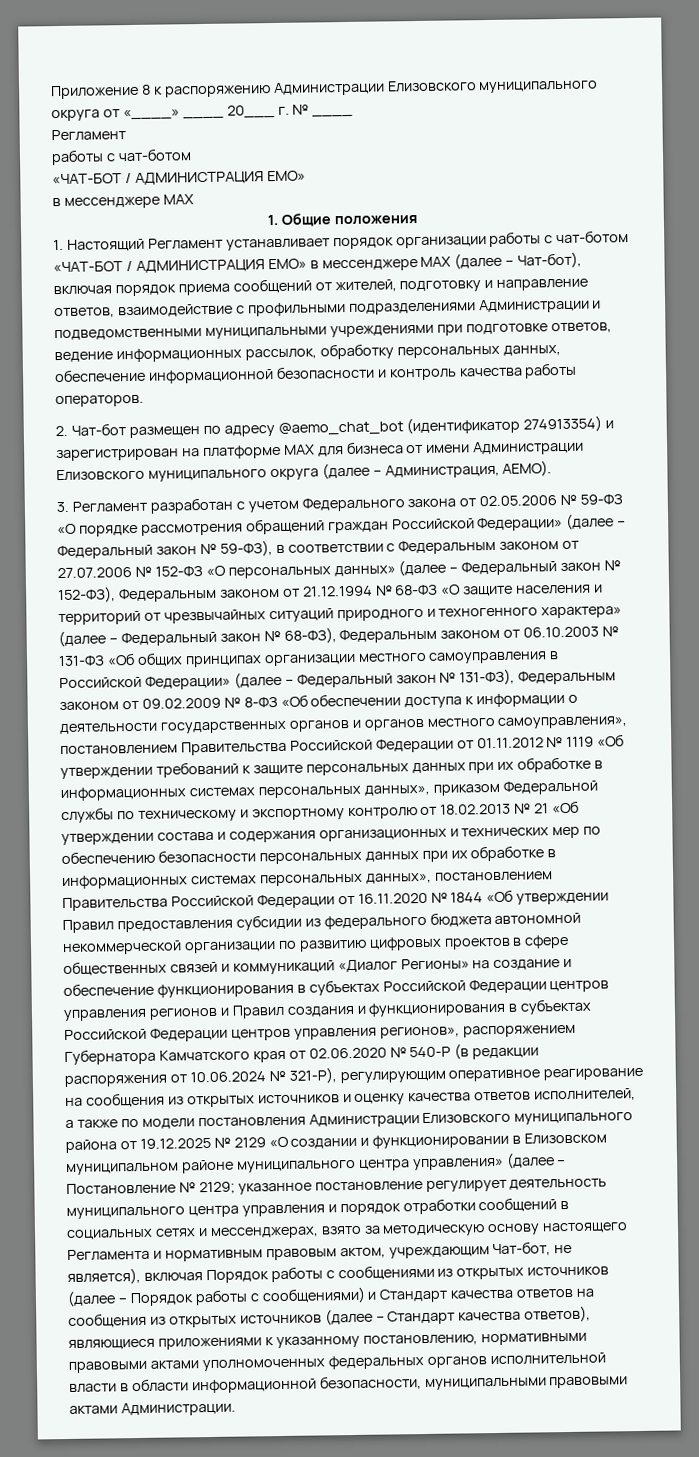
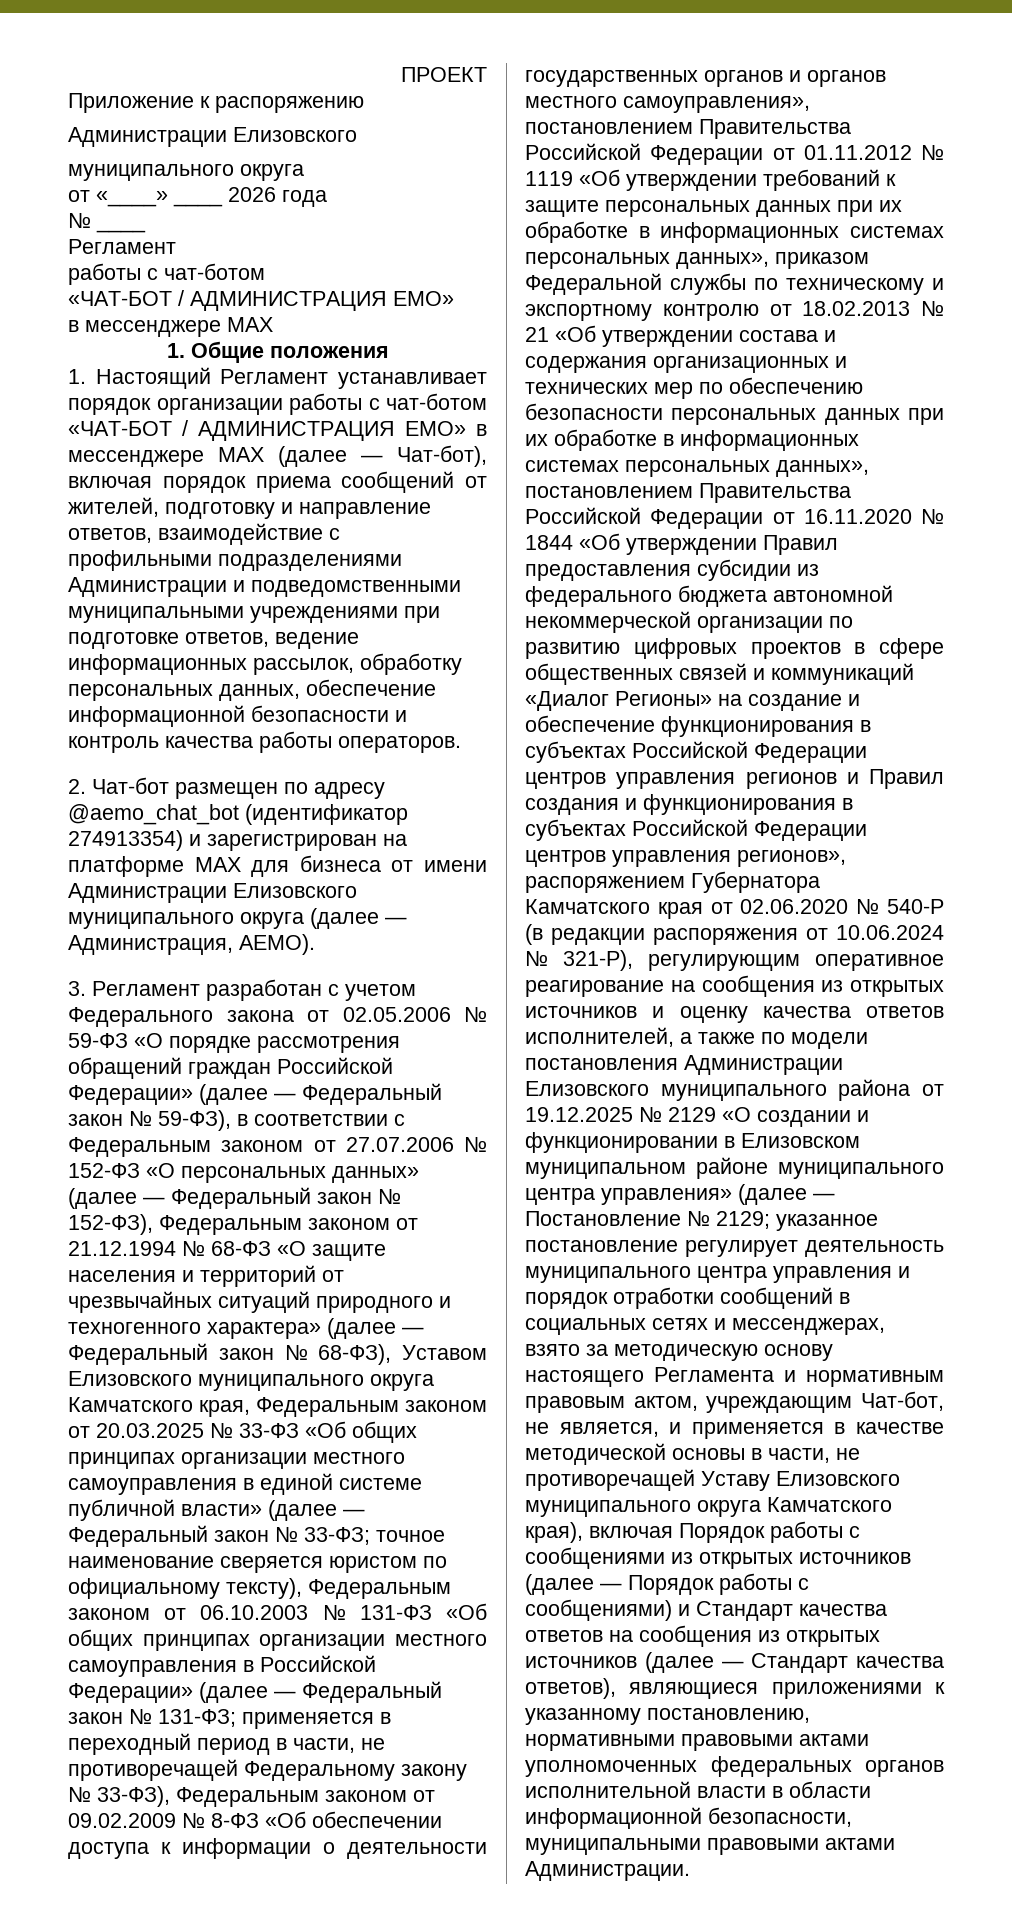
- Приложение 8 к распоряжению Администрации Елизовского муниципального округа от «____» ____ 20___ г. № ____
+ ПРОЕКТ
+ Приложение к распоряжению
+ Администрации Елизовского
+ муниципального округа
+ от «____» ____ 2026 года
+ № ____
- 1. Настоящий Регламент устанавливает порядок организации работы с чат-ботом «ЧАТ-БОТ / АДМИНИСТРАЦИЯ ЕМО» в мессенджере MAX (далее – Чат-бот), включая порядок приема сообщений от жителей, подготовку и направление ответов, взаимодействие с профильными подразделениями Администрации и подведомственными муниципальными учреждениями при подготовке ответов, ведение информационных рассылок, обработку персональных данных, обеспечение информационной безопасности и контроль качества работы операторов.
+ 1. Настоящий Регламент устанавливает порядок организации работы с чат-ботом «ЧАТ-БОТ / АДМИНИСТРАЦИЯ ЕМО» в мессенджере MAX (далее — Чат-бот), включая порядок приема сообщений от жителей, подготовку и направление ответов, взаимодействие с профильными подразделениями Администрации и подведомственными муниципальными учреждениями при подготовке ответов, ведение информационных рассылок, обработку персональных данных, обеспечение информационной безопасности и контроль качества работы операторов.
- 2. Чат-бот размещен по адресу @aemo_chat_bot (идентификатор 274913354) и зарегистрирован на платформе MAX для бизнеса от имени Администрации Елизовского муниципального округа (далее – Администрация, АЕМО).
+ 2. Чат-бот размещен по адресу @aemo_chat_bot (идентификатор 274913354) и зарегистрирован на платформе MAX для бизнеса от имени Администрации Елизовского муниципального округа (далее — Администрация, АЕМО).
- 3. Регламент разработан с учетом Федерального закона от 02.05.2006 № 59-ФЗ «О порядке рассмотрения обращений граждан Российской Федерации» (далее – Федеральный закон № 59-ФЗ), в соответствии с Федеральным законом от 27.07.2006 № 152-ФЗ «О персональных данных» (далее – Федеральный закон № 152-ФЗ), Федеральным законом от 21.12.1994 № 68-ФЗ «О защите населения и территорий от чрезвычайных ситуаций природного и техногенного характера» (далее – Федеральный закон № 68-ФЗ), Федеральным законом от 06.10.2003 № 131-ФЗ «Об общих принципах организации местного самоуправления в Российской Федерации» (далее – Федеральный закон № 131-ФЗ), Федеральным законом от 09.02.2009 № 8-ФЗ «Об обеспечении доступа к информации о деятельности государственных органов и органов местного самоуправления», постановлением Правительства Российской Федерации от 01.11.2012 № 1119 «Об утверждении требований к защите персональных данных при их обработке в информационных системах персональных данных», приказом Федеральной службы по техническому и экспортному контролю от 18.02.2013 № 21 «Об утверждении состава и содержания организационных и технических мер по обеспечению безопасности персональных данных при их обработке в информационных системах персональных данных», постановлением Правительства Российской Федерации от 16.11.2020 № 1844 «Об утверждении Правил предоставления субсидии из федерального бюджета автономной некоммерческой организации по развитию цифровых проектов в сфере общественных связей и коммуникаций «Диалог Регионы» на создание и обеспечение функционирования в субъектах Российской Федерации центров управления регионов и Правил создания и функционирования в субъектах Российской Федерации центров управления регионов», распоряжением Губернатора Камчатского края от 02.06.2020 № 540-Р (в редакции распоряжения от 10.06.2024 № 321-Р), регулирующим оперативное реагирование на сообщения из открытых источников и оценку качества ответов исполнителей, а также по модели постановления Администрации Елизовского муниципального района от 19.12.2025 № 2129 «О создании и функционировании в Елизовском муниципальном районе муниципального центра управления» (далее – Постановление № 2129;
+ 3. Регламент разработан с учетом Федерального закона от 02.05.2006 № 59-ФЗ «О порядке рассмотрения обращений граждан Российской Федерации» (далее — Федеральный закон № 59-ФЗ), в соответствии с Федеральным законом от 27.07.2006 № 152-ФЗ «О персональных данных» (далее — Федеральный закон № 152-ФЗ), Федеральным законом от 21.12.1994 № 68-ФЗ «О защите населения и территорий от чрезвычайных ситуаций природного и техногенного характера» (далее — Федеральный закон № 68-ФЗ), Уставом Елизовского муниципального округа Камчатского края, Федеральным законом от 20.03.2025 № 33-ФЗ «Об общих принципах организации местного самоуправления в единой системе публичной власти» (далее — Федеральный закон № 33-ФЗ; точное наименование сверяется юристом по официальному тексту), Федеральным законом от 06.10.2003 № 131-ФЗ «Об общих принципах организации местного самоуправления в Российской Федерации» (далее — Федеральный закон № 131-ФЗ; применяется в переходный период в части, не противоречащей Федеральному закону № 33-ФЗ), Федеральным законом от 09.02.2009 № 8-ФЗ «Об обеспечении доступа к информации о деятельности государственных органов и органов местного самоуправления», постановлением Правительства Российской Федерации от 01.11.2012 № 1119 «Об утверждении требований к защите персональных данных при их обработке в информационных системах персональных данных», приказом Федеральной службы по техническому и экспортному контролю от 18.02.2013 № 21 «Об утверждении состава и содержания организационных и технических мер по обеспечению безопасности персональных данных при их обработке в информационных системах персональных данных», постановлением Правительства Российской Федерации от 16.11.2020 № 1844 «Об утверждении Правил предоставления субсидии из федерального бюджета автономной некоммерческой организации по развитию цифровых проектов в сфере общественных связей и коммуникаций «Диалог Регионы» на создание и обеспечение функционирования в субъектах Российской Федерации центров управления регионов и Правил создания и функционирования в субъектах Российской Федерации центров управления регионов», распоряжением Губернатора Камчатского края от 02.06.2020 № 540-Р (в редакции распоряжения от 10.06.2024 № 321-Р), регулирующим оперативное реагирование на сообщения из открытых источников и оценку качества ответов исполнителей, а также по модели постановления Администрации Елизовского муниципального района от 19.12.2025 № 2129 «О создании и функционировании в Елизовском муниципальном районе муниципального центра управления» (далее — Постановление № 2129;
- указанное постановление регулирует деятельность муниципального центра управления и порядок отработки сообщений в социальных сетях и мессенджерах, взято за методическую основу настоящего Регламента и нормативным правовым актом, учреждающим Чат-бот, не является), включая Порядок работы с сообщениями из открытых источников (далее – Порядок работы с сообщениями) и Стандарт качества ответов на сообщения из открытых источников (далее – Стандарт качества ответов), являющиеся приложениями к указанному постановлению, нормативными правовыми актами уполномоченных федеральных органов исполнительной власти в области информационной безопасности, муниципальными правовыми актами Администрации.
+ указанное постановление регулирует деятельность муниципального центра управления и порядок отработки сообщений в социальных сетях и мессенджерах, взято за методическую основу настоящего Регламента и нормативным правовым актом, учреждающим Чат-бот, не является, и применяется в качестве методической основы в части, не противоречащей Уставу Елизовского муниципального округа Камчатского края), включая Порядок работы с сообщениями из открытых источников (далее — Порядок работы с сообщениями) и Стандарт качества ответов на сообщения из открытых источников (далее — Стандарт качества ответов), являющиеся приложениями к указанному постановлению, нормативными правовыми актами уполномоченных федеральных органов исполнительной власти в области информационной безопасности, муниципальными правовыми актами Администрации.

